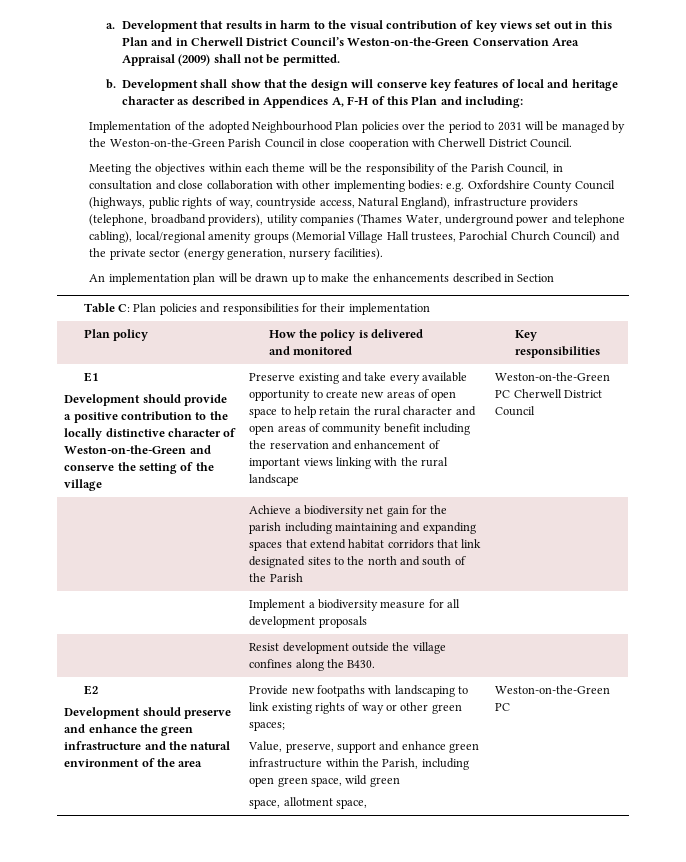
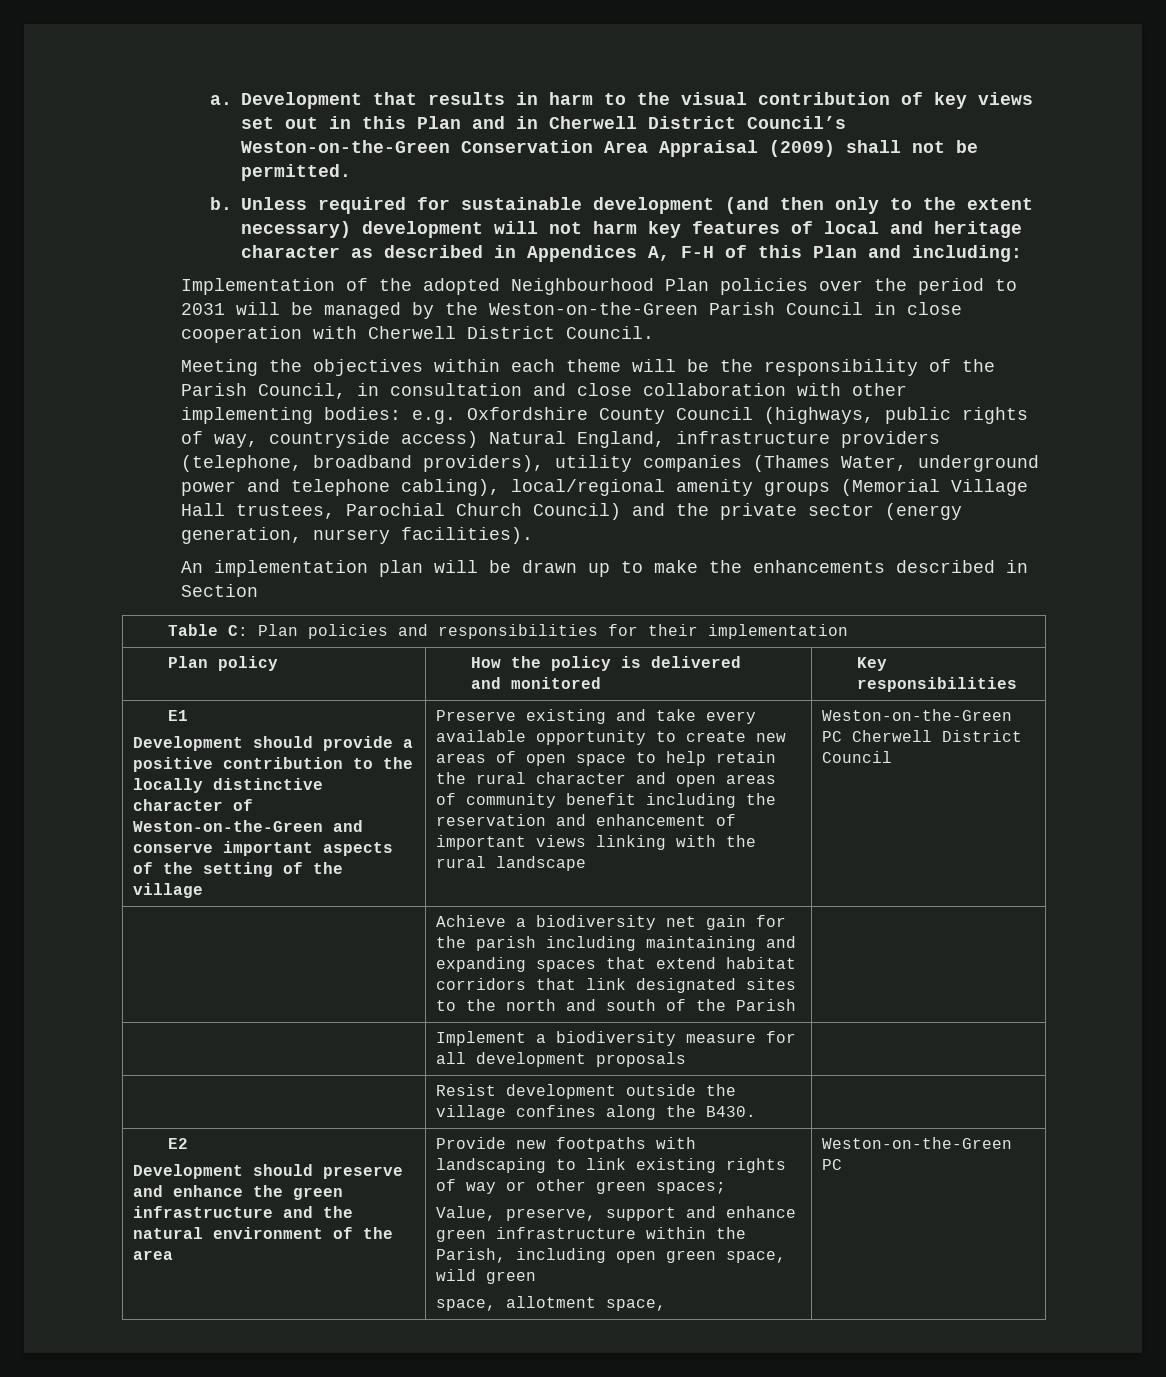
- Development shall show that the design will conserve key features of local and heritage character as described in Appendices A, F-H of this Plan and including:
+ Unless required for sustainable development (and then only to the extent necessary) development will not harm key features of local and heritage character as described in Appendices A, F-H of this Plan and including:
- e.g. Oxfordshire County Council (highways, public rights of way, countryside access, Natural England), infrastructure providers (telephone, broadband providers), utility companies (Thames Water, underground power and telephone cabling), local/regional amenity groups (Memorial Village Hall trustees, Parochial Church Council) and the private sector (energy generation, nursery facilities).
+ e.g. Oxfordshire County Council (highways, public rights of way, countryside access) Natural England, infrastructure providers (telephone, broadband providers), utility companies (Thames Water, underground power and telephone cabling), local/regional amenity groups (Memorial Village Hall trustees, Parochial Church Council) and the private sector (energy generation, nursery facilities).
- Development should provide a positive contribution to the locally distinctive character of Weston-on-the-Green and conserve the setting of the village
+ Development should provide a positive contribution to the locally distinctive character of Weston-on-the-Green and conserve important aspects of the setting of the village

